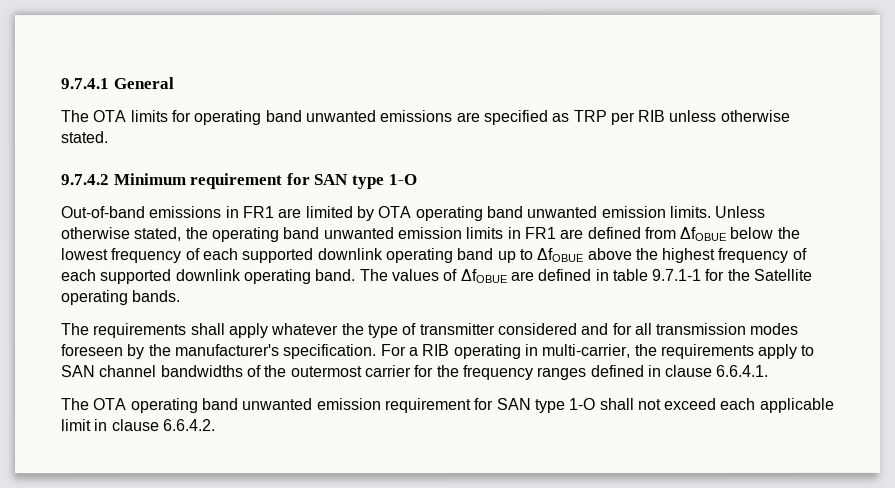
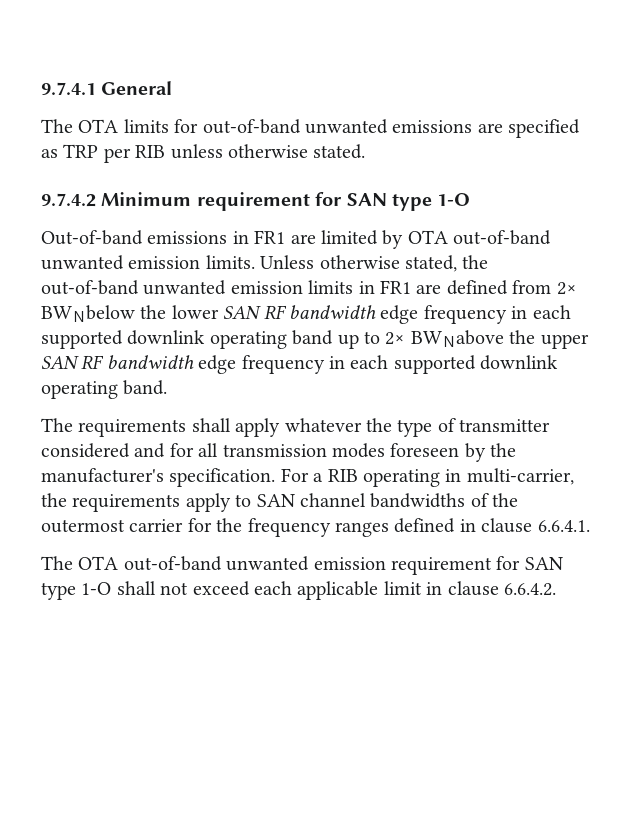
- The OTA limits for operating band unwanted emissions are specified as TRP per RIB unless otherwise stated.
+ The OTA limits for out-of-band unwanted emissions are specified as TRP per RIB unless otherwise stated.
- Out-of-band emissions in FR1 are limited by OTA operating band unwanted emission limits.
+ Out-of-band emissions in FR1 are limited by OTA out-of-band unwanted emission limits.
- Unless otherwise stated, the operating band unwanted emission limits in FR1 are defined from ΔfOBUE below the lowest frequency of each supported downlink operating band up to ΔfOBUE above the highest frequency of each supported downlink operating band. The values of ΔfOBUE are defined in table 9.7.1-1 for the Satellite operating bands.
+ Unless otherwise stated, the out-of-band unwanted emission limits in FR1 are defined from 2× BWＮbelow the lower SAN RF bandwidth edge frequency in each supported downlink operating band up to 2× BWＮabove the upper SAN RF bandwidth edge frequency in each supported downlink operating band.
- The OTA operating band unwanted emission requirement for SAN type 1-O shall not exceed each applicable limit in clause 6.6.4.2.
+ The OTA out-of-band unwanted emission requirement for SAN type 1-O shall not exceed each applicable limit in clause 6.6.4.2.

